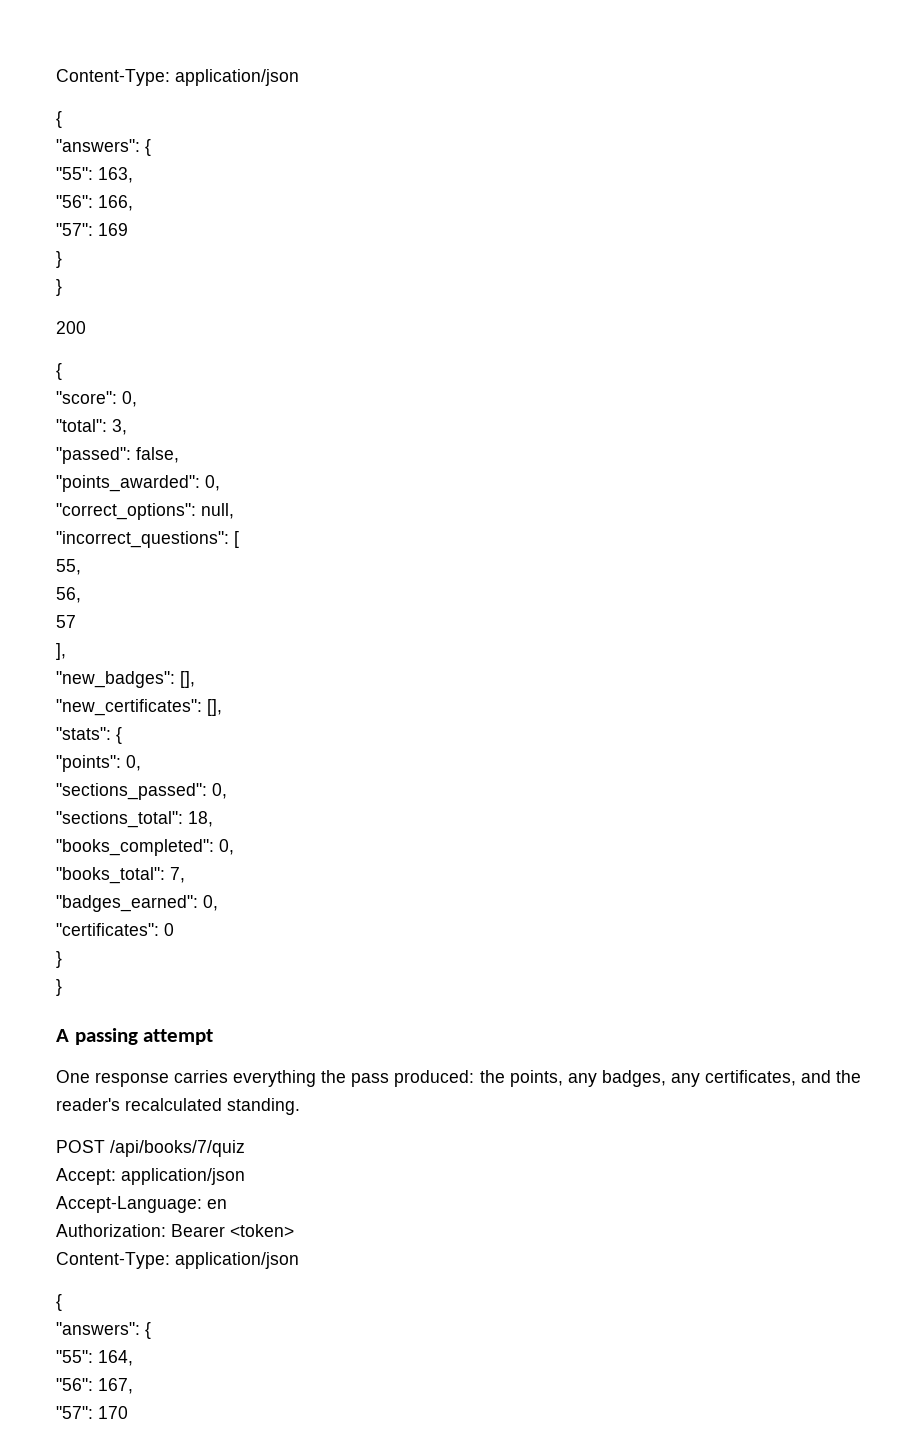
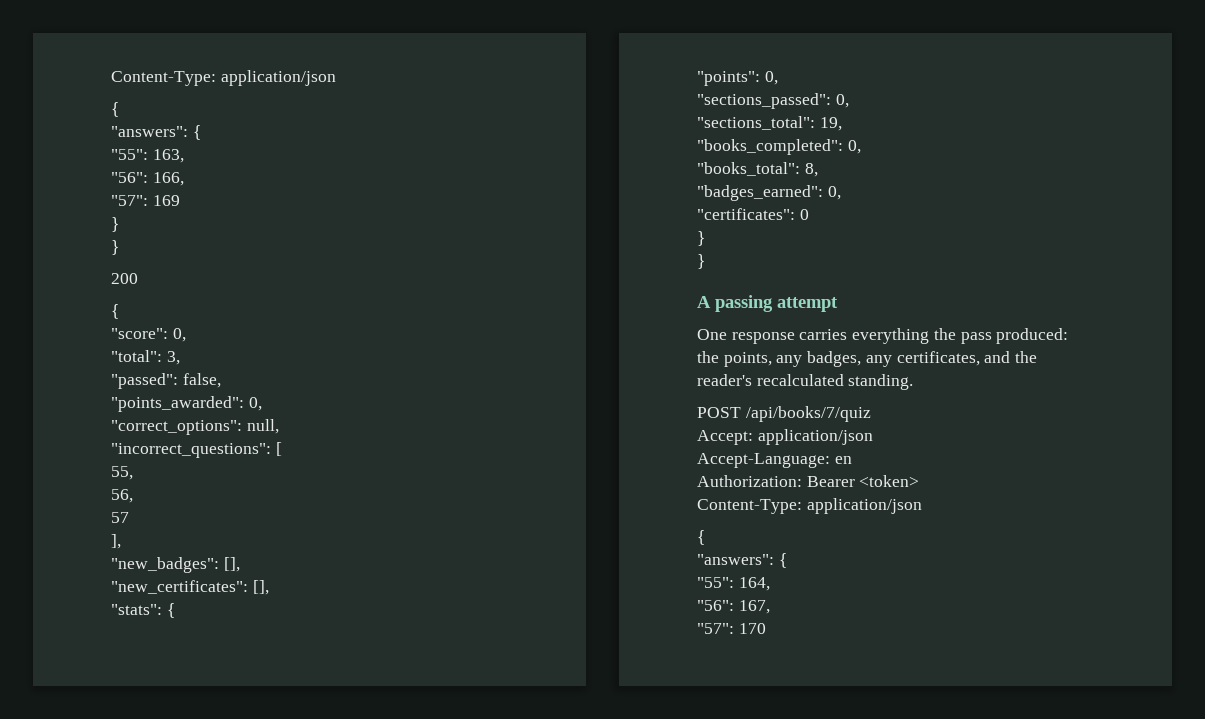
- "sections_total": 18,
+ "sections_total": 19,
- "books_total": 7,
+ "books_total": 8,

